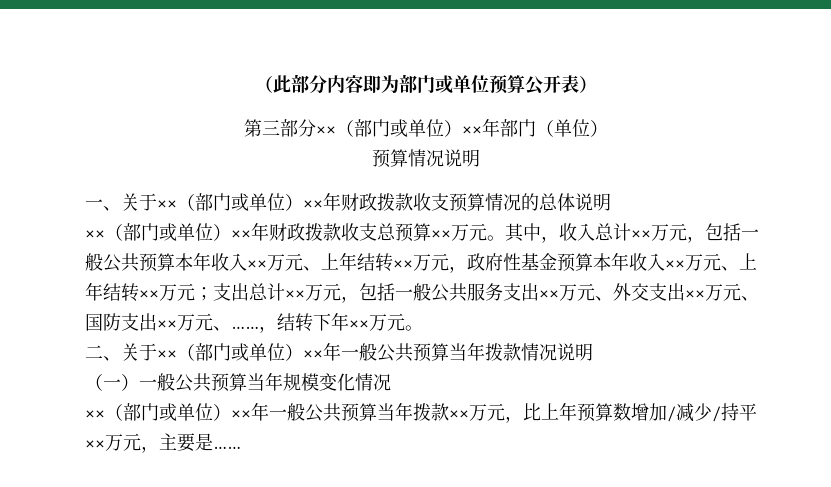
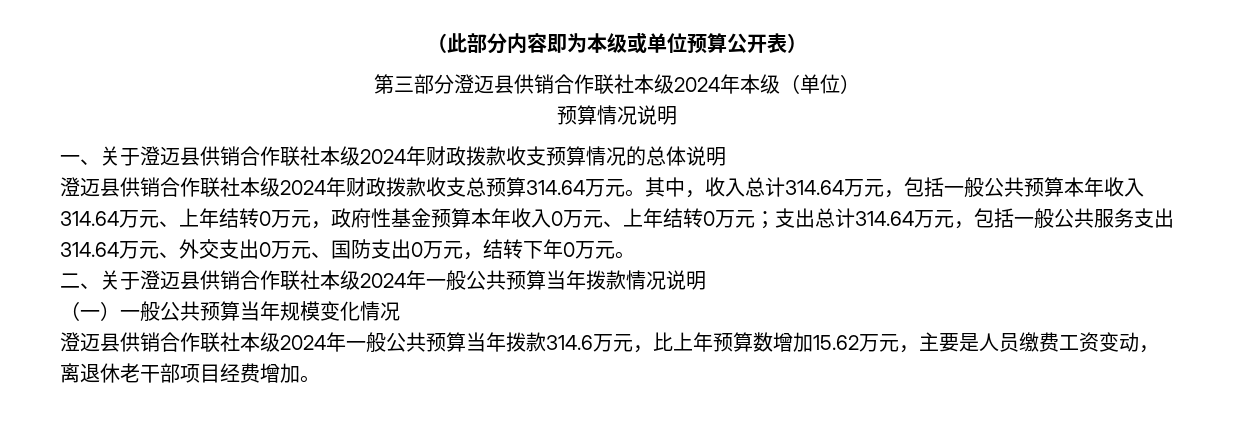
- （此部分内容即为部门或单位预算公开表）
+ （此部分内容即为本级或单位预算公开表）
- 第三部分××（部门或单位）××年部门（单位）
+ 第三部分澄迈县供销合作联社本级2024年本级（单位）
- 一、关于××（部门或单位）××年财政拨款收支预算情况的总体说明
+ 一、关于澄迈县供销合作联社本级2024年财政拨款收支预算情况的总体说明
- ××（部门或单位）××年财政拨款收支总预算××万元。
+ 澄迈县供销合作联社本级2024年财政拨款收支总预算314.64万元。
- 其中，收入总计××万元，包括一般公共预算本年收入××万元、上年结转××万元，政府性基金预算本年收入××万元、上年结转××万元；支出总计××万元，包括一般公共服务支出××万元、外交支出××万元、国防支出××万元、……，结转下年××万元。
+ 其中，收入总计314.64万元，包括一般公共预算本年收入314.64万元、上年结转0万元，政府性基金预算本年收入0万元、上年结转0万元；支出总计314.64万元，包括一般公共服务支出314.64万元、外交支出0万元、国防支出0万元，结转下年0万元。
- 二、关于××（部门或单位）××年一般公共预算当年拨款情况说明
+ 二、关于澄迈县供销合作联社本级2024年一般公共预算当年拨款情况说明
- ××（部门或单位）××年一般公共预算当年拨款××万元，比上年预算数增加/减少/持平××万元，主要是……
+ 澄迈县供销合作联社本级2024年一般公共预算当年拨款314.6万元，比上年预算数增加15.62万元，主要是人员缴费工资变动，离退休老干部项目经费增加。

